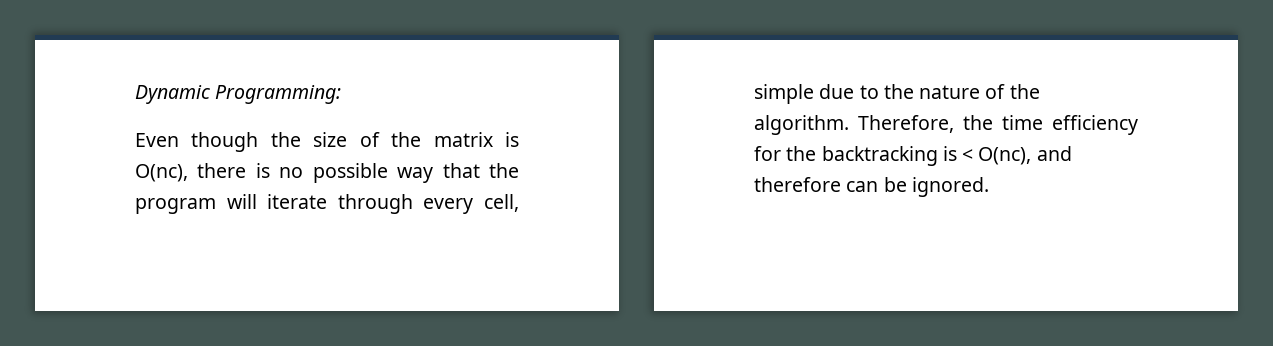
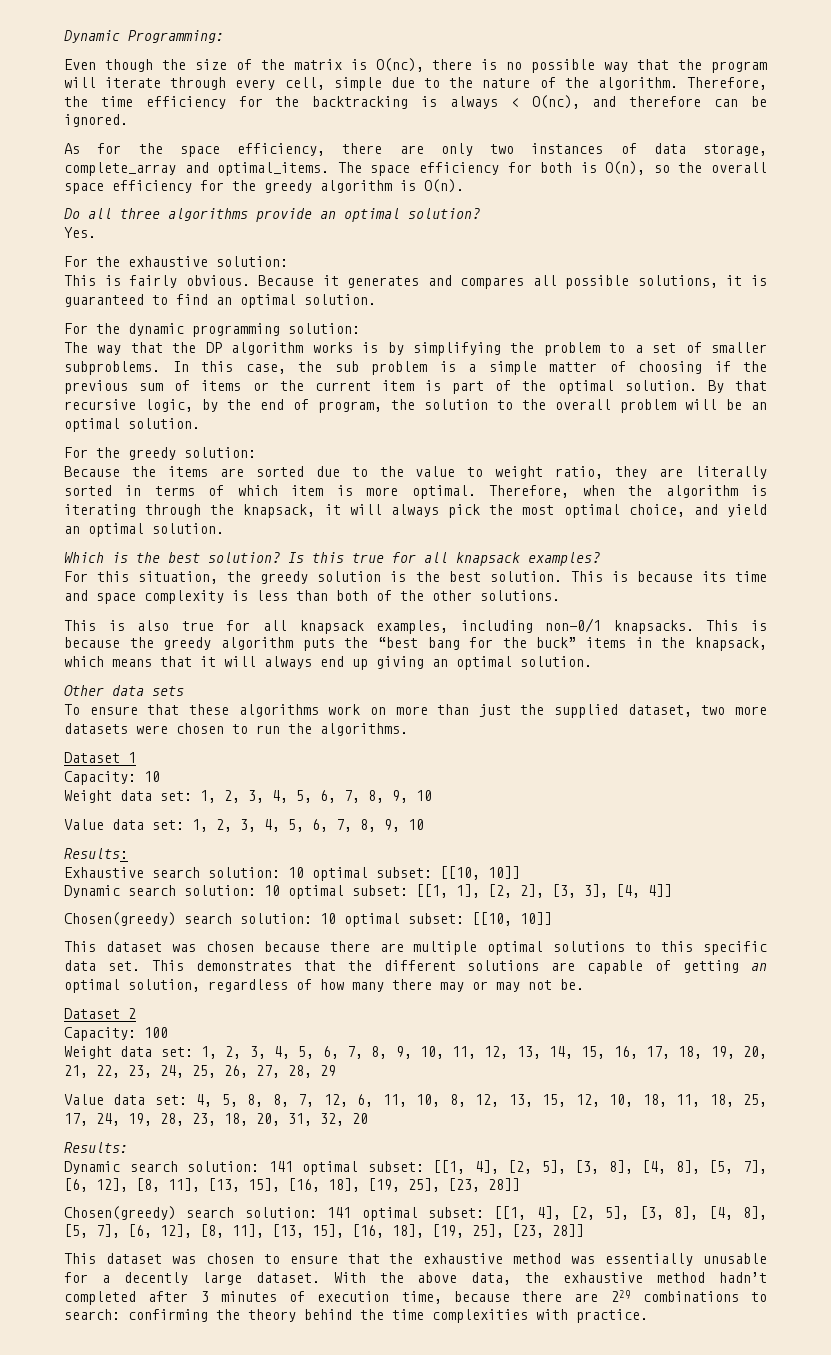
- Therefore, the time efficiency for the backtracking is < O(nc), and therefore can be ignored.
+ Therefore, the time efficiency for the backtracking is always < O(nc), and therefore can be ignored.
+ As for the space efficiency, there are only two instances of data storage, complete_array and optimal_items. The space efficiency for both is O(n), so the overall space efficiency for the greedy algorithm is O(n).
+ Do all three algorithms provide an optimal solution?
+ Yes.
+ For the exhaustive solution:
+ This is fairly obvious. Because it generates and compares all possible solutions, it is guaranteed to find an optimal solution.
+ For the dynamic programming solution:
+ The way that the DP algorithm works is by simplifying the problem to a set of smaller subproblems. In this case, the sub problem is a simple matter of choosing if the previous sum of items or the current item is part of the optimal solution. By that recursive logic, by the end of program, the solution to the overall problem will be an optimal solution.
+ For the greedy solution:
+ Because the items are sorted due to the value to weight ratio, they are literally sorted in terms of which item is more optimal. Therefore, when the algorithm is iterating through the knapsack, it will always pick the most optimal choice, and yield an optimal solution.
+ Which is the best solution? Is this true for all knapsack examples?
+ For this situation, the greedy solution is the best solution. This is because its time and space complexity is less than both of the other solutions.
+ This is also true for all knapsack examples, including non-0/1 knapsacks. This is because the greedy algorithm puts the “best bang for the buck” items in the knapsack, which means that it will always end up giving an optimal solution.
+ Other data sets
+ To ensure that these algorithms work on more than just the supplied dataset, two more datasets were chosen to run the algorithms.
+ Dataset 1
+ Capacity: 10
+ Weight data set: 1, 2, 3, 4, 5, 6, 7, 8, 9, 10
+ Value data set: 1, 2, 3, 4, 5, 6, 7, 8, 9, 10
+ Results:
+ Exhaustive search solution: 10 optimal subset: [[10, 10]]
+ Dynamic search solution: 10 optimal subset: [[1, 1], [2, 2], [3, 3], [4, 4]]
+ Chosen(greedy) search solution: 10 optimal subset: [[10, 10]]
+ This dataset was chosen because there are multiple optimal solutions to this specific data set. This demonstrates that the different solutions are capable of getting an optimal solution, regardless of how many there may or may not be.
+ Dataset 2
+ Capacity: 100
+ Weight data set: 1, 2, 3, 4, 5, 6, 7, 8, 9, 10, 11, 12, 13, 14, 15, 16, 17, 18, 19, 20, 21, 22, 23, 24, 25, 26, 27, 28, 29
+ Value data set: 4, 5, 8, 8, 7, 12, 6, 11, 10, 8, 12, 13, 15, 12, 10, 18, 11, 18, 25, 17, 24, 19, 28, 23, 18, 20, 31, 32, 20
+ Results:
+ Dynamic search solution: 141 optimal subset: [[1, 4], [2, 5], [3, 8], [4, 8], [5, 7], [6, 12], [8, 11], [13, 15], [16, 18], [19, 25], [23, 28]]
+ Chosen(greedy) search solution: 141 optimal subset: [[1, 4], [2, 5], [3, 8], [4, 8], [5, 7], [6, 12], [8, 11], [13, 15], [16, 18], [19, 25], [23, 28]]
+ This dataset was chosen to ensure that the exhaustive method was essentially unusable for a decently large dataset. With the above data, the exhaustive method hadn’t completed after 3 minutes of execution time, because there are 229 combinations to search: confirming the theory behind the time complexities with practice.

